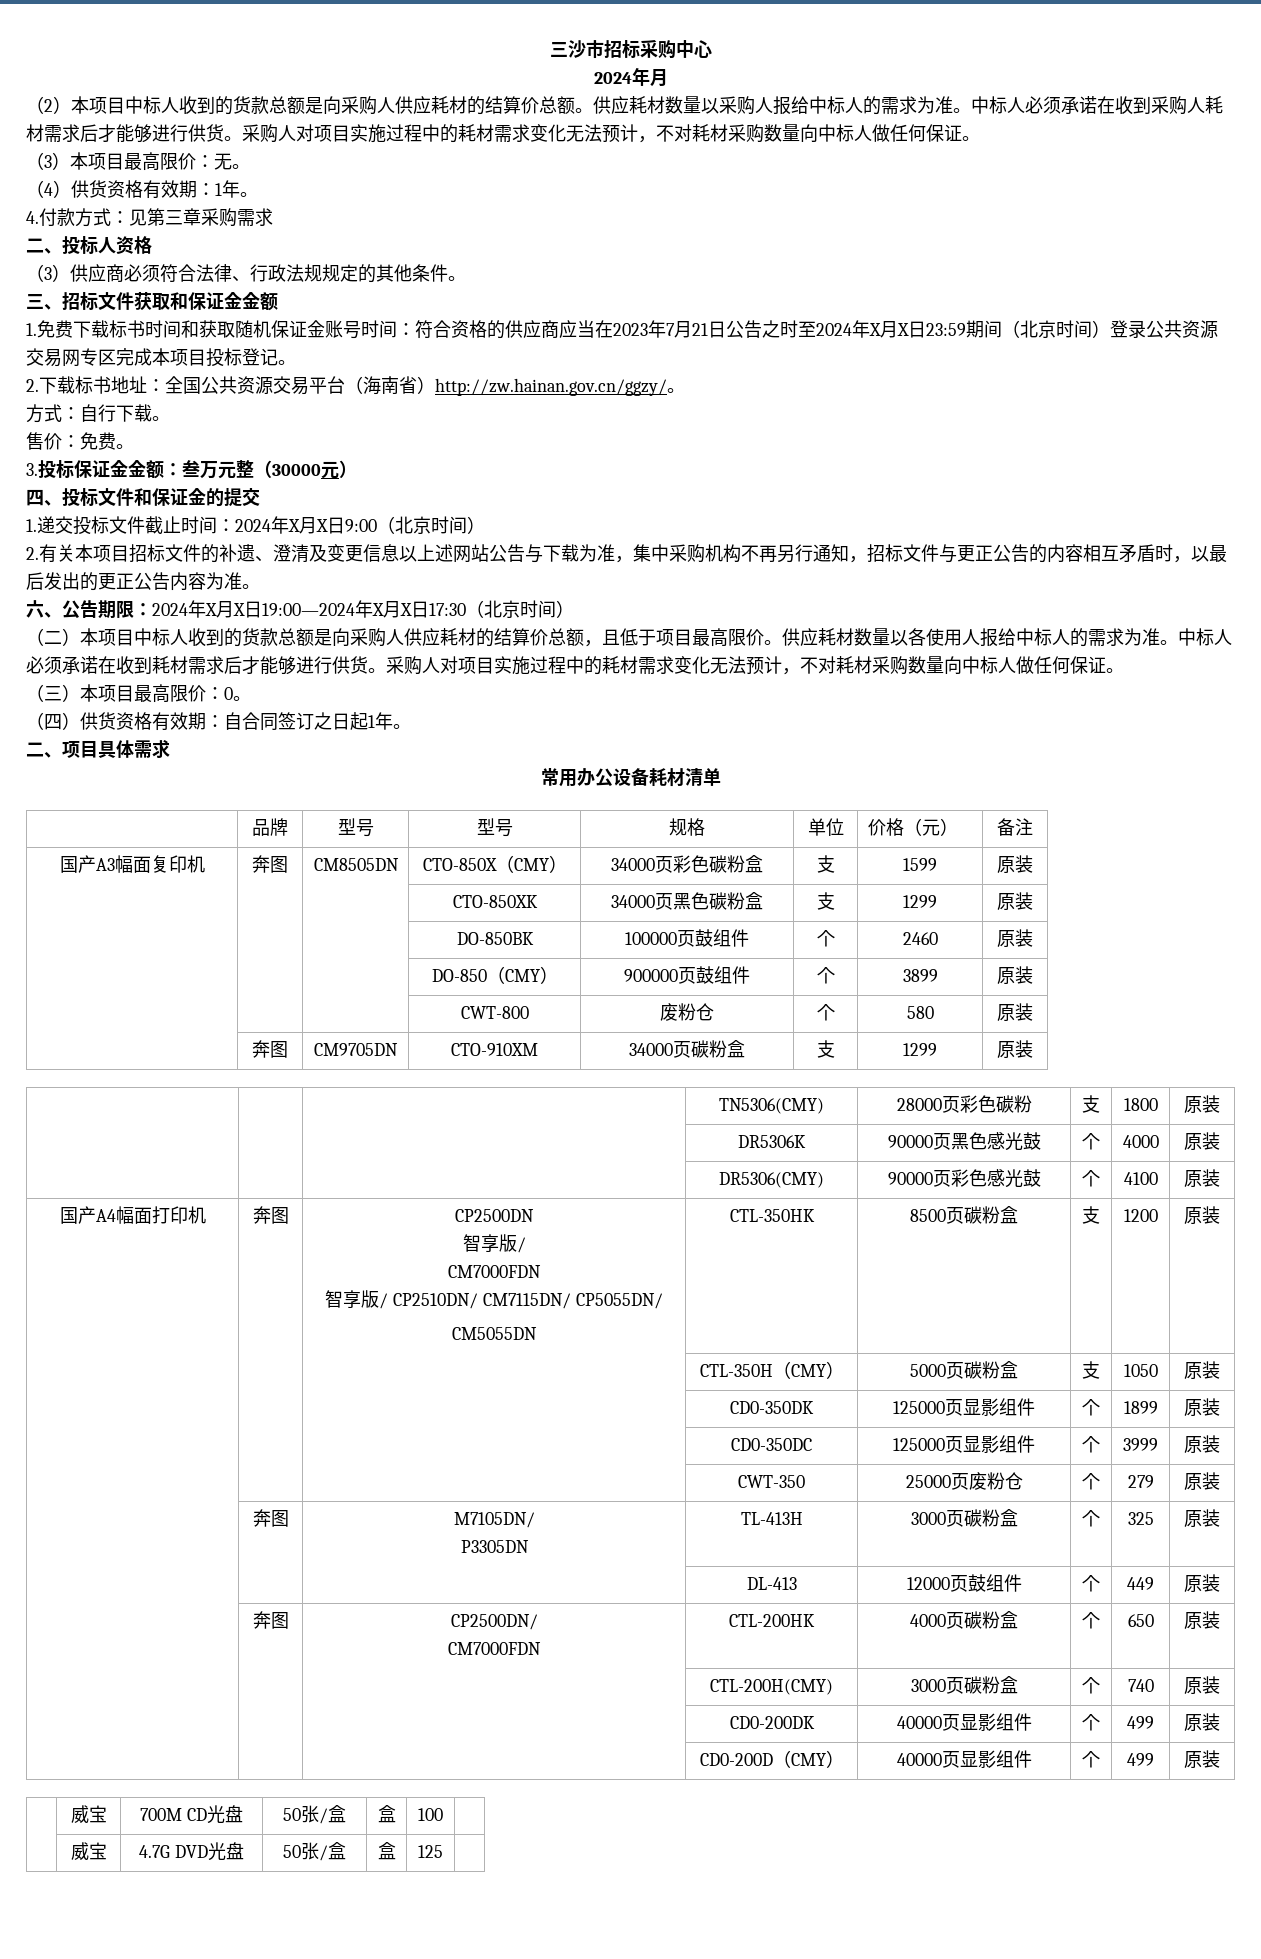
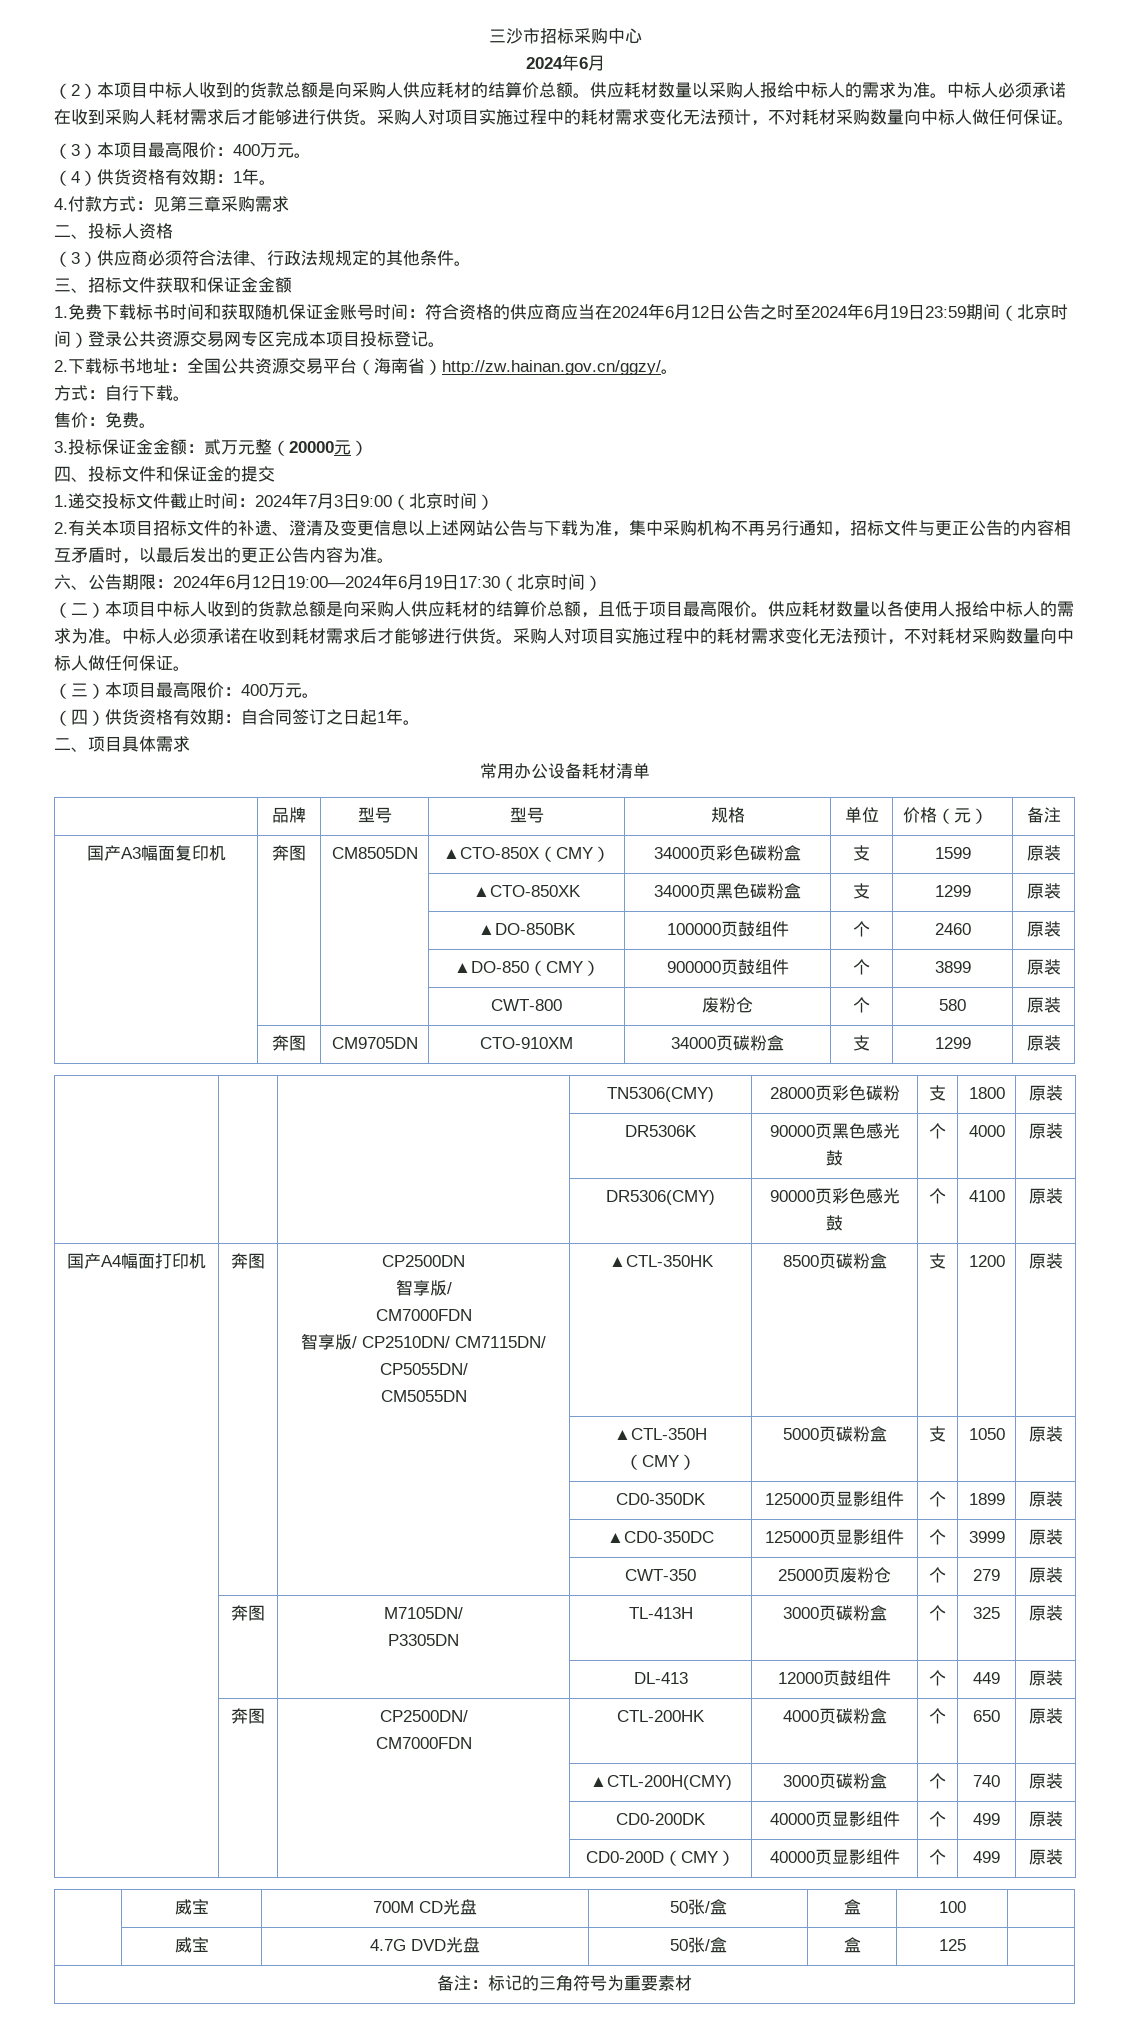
  三沙市招标采购中心
- 2024年月
+ 2024年6月
- （3）本项目最高限价：无。
+ （3）本项目最高限价：400万元。
- 1.免费下载标书时间和获取随机保证金账号时间：符合资格的供应商应当在2023年7月21日公告之时至2024年X月X日23:59期间（北京时间）登录公共资源交易网专区完成本项目投标登记。
+ 1.免费下载标书时间和获取随机保证金账号时间：符合资格的供应商应当在2024年6月12日公告之时至2024年6月19日23:59期间（北京时间）登录公共资源交易网专区完成本项目投标登记。
- 3.投标保证金金额：叁万元整（30000元）
+ 3.投标保证金金额：贰万元整（20000元）
- 1.递交投标文件截止时间：2024年X月X日9:00（北京时间）
+ 1.递交投标文件截止时间：2024年7月3日9:00（北京时间）
- 六、公告期限：2024年X月X日19:00—2024年X月X日17:30（北京时间）
+ 六、公告期限：2024年6月12日19:00—2024年6月19日17:30（北京时间）
- （三）本项目最高限价：0。
+ （三）本项目最高限价：400万元。
- 国产A3幅面复印机 | 奔图 | CM8505DN | CTO-850X（CMY） | 34000页彩色碳粉盒 | 支 | 1599 | 原装
+ 国产A3幅面复印机 | 奔图 | CM8505DN | ▲CTO-850X（CMY） | 34000页彩色碳粉盒 | 支 | 1599 | 原装
- | | | CTO-850XK | 34000页黑色碳粉盒 | 支 | 1299 | 原装
+ | | | ▲CTO-850XK | 34000页黑色碳粉盒 | 支 | 1299 | 原装
- | | | DO-850BK | 100000页鼓组件 | 个 | 2460 | 原装
+ | | | ▲DO-850BK | 100000页鼓组件 | 个 | 2460 | 原装
- | | | DO-850（CMY） | 900000页鼓组件 | 个 | 3899 | 原装
+ | | | ▲DO-850（CMY） | 900000页鼓组件 | 个 | 3899 | 原装
  国产A4幅面打印机 | 奔图 | CP2500DN
  智享版/
  CM7000FDN
  智享版/ CP2510DN/ CM7115DN/ CP5055DN/
- CM5055DN | CTL-350HK | 8500页碳粉盒 | 支 | 1200 | 原装
+ CM5055DN | ▲CTL-350HK | 8500页碳粉盒 | 支 | 1200 | 原装
- | | | CTL-350H（CMY） | 5000页碳粉盒 | 支 | 1050 | 原装
+ | | | ▲CTL-350H（CMY） | 5000页碳粉盒 | 支 | 1050 | 原装
- | | | CD0-350DC | 125000页显影组件 | 个 | 3999 | 原装
+ | | | ▲CD0-350DC | 125000页显影组件 | 个 | 3999 | 原装
- | | | CTL-200H(CMY) | 3000页碳粉盒 | 个 | 740 | 原装
+ | | | ▲CTL-200H(CMY) | 3000页碳粉盒 | 个 | 740 | 原装
+ 备注：标记的三角符号为重要素材

